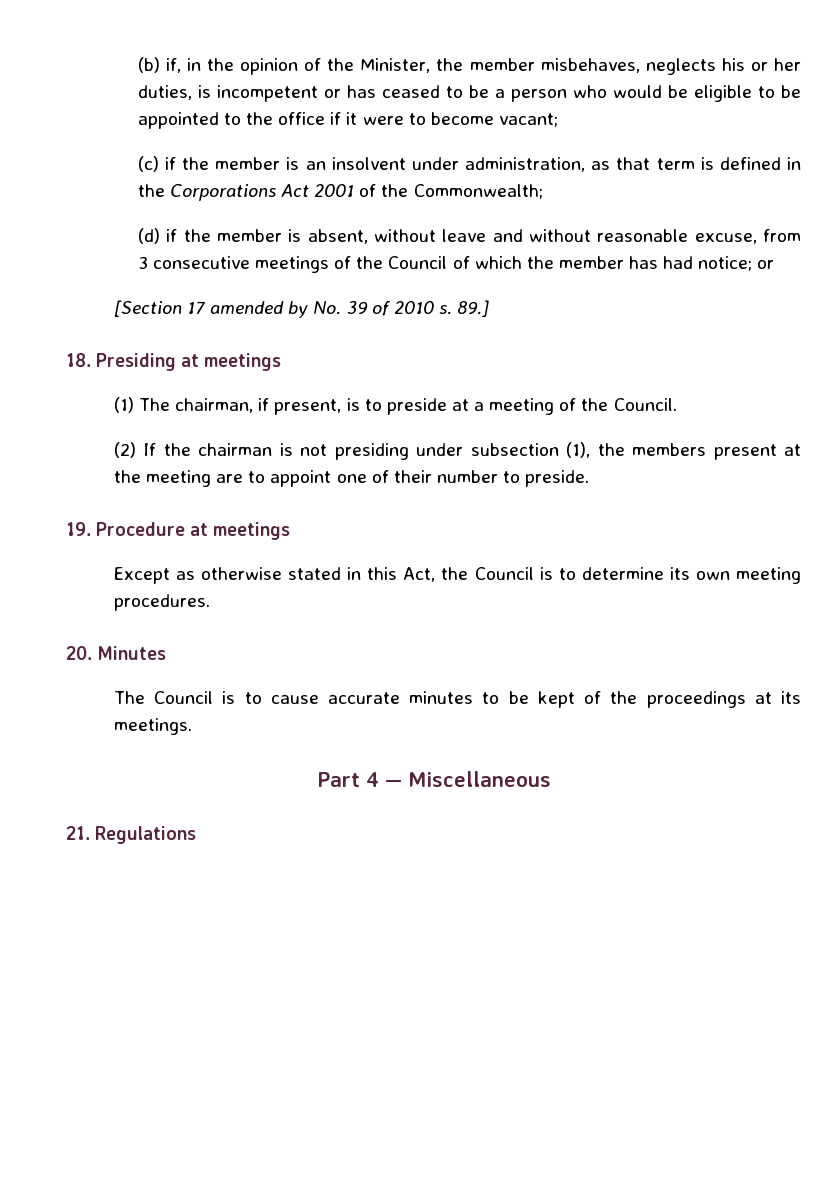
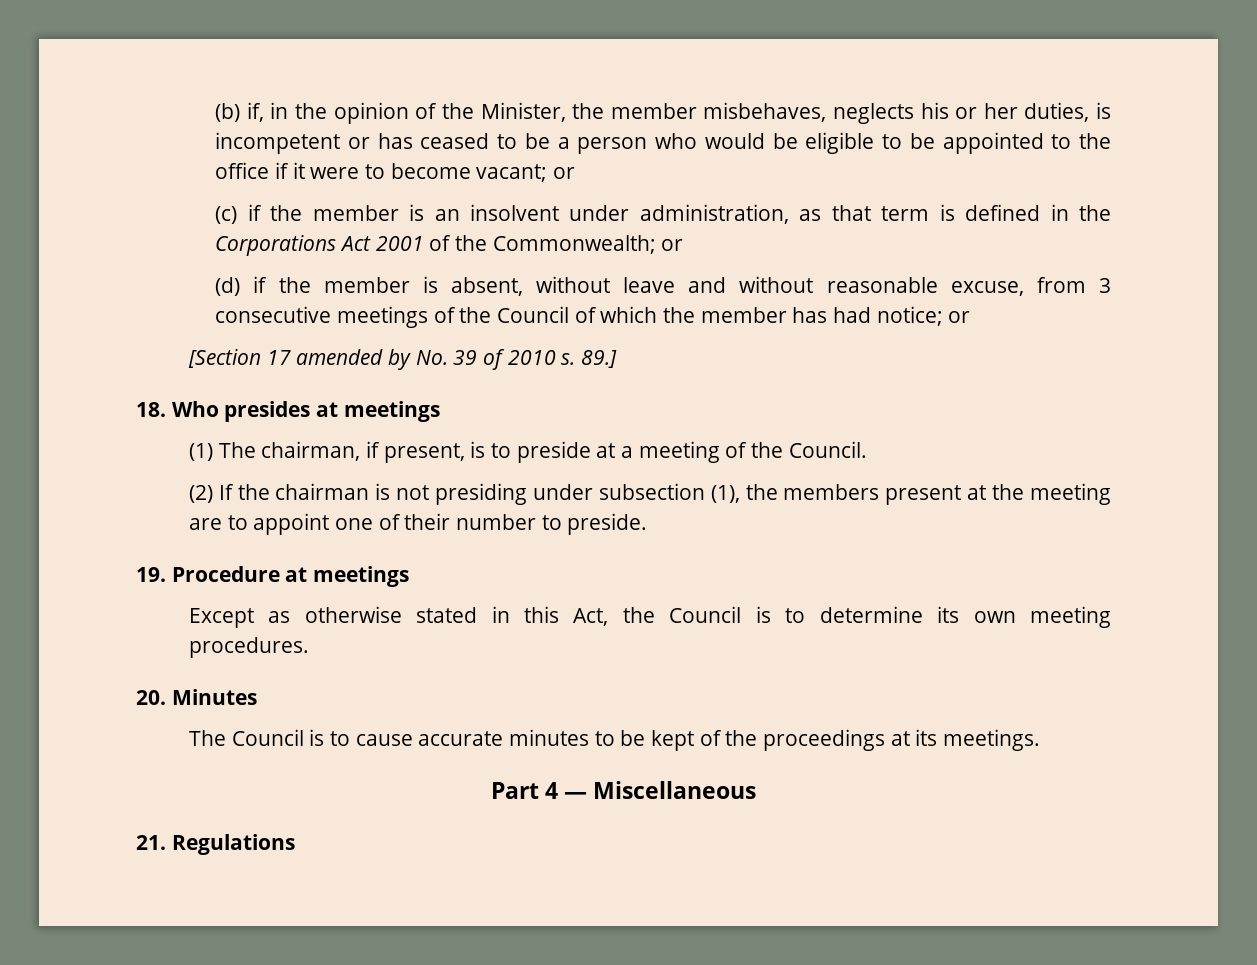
- (b) if, in the opinion of the Minister, the member misbehaves, neglects his or her duties, is incompetent or has ceased to be a person who would be eligible to be appointed to the office if it were to become vacant;
+ (b) if, in the opinion of the Minister, the member misbehaves, neglects his or her duties, is incompetent or has ceased to be a person who would be eligible to be appointed to the office if it were to become vacant; or
- (c) if the member is an insolvent under administration, as that term is defined in the Corporations Act 2001 of the Commonwealth;
+ (c) if the member is an insolvent under administration, as that term is defined in the Corporations Act 2001 of the Commonwealth; or
- 18. Presiding at meetings
+ 18. Who presides at meetings

